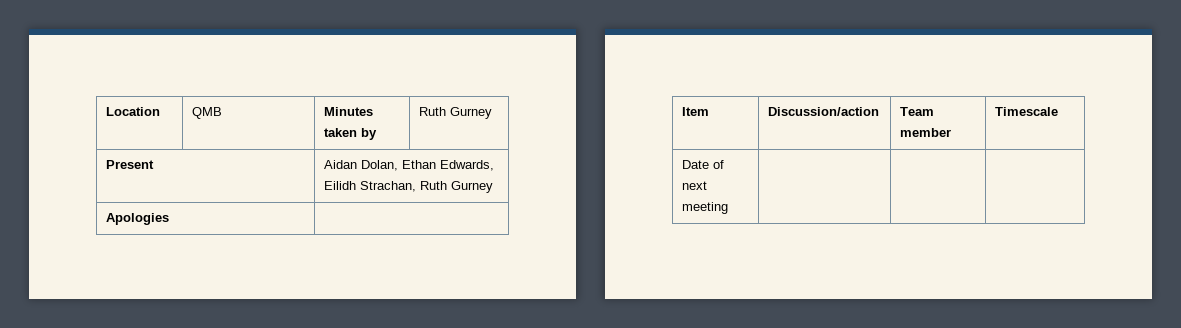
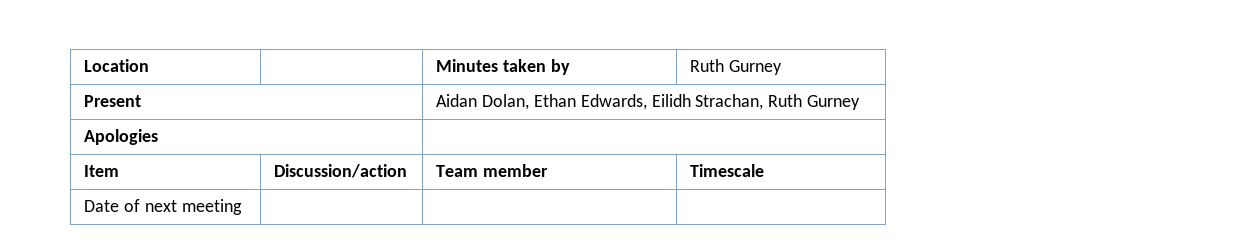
- Location | QMB | Minutes taken by | Ruth Gurney
+ Location | | Minutes taken by | Ruth Gurney

